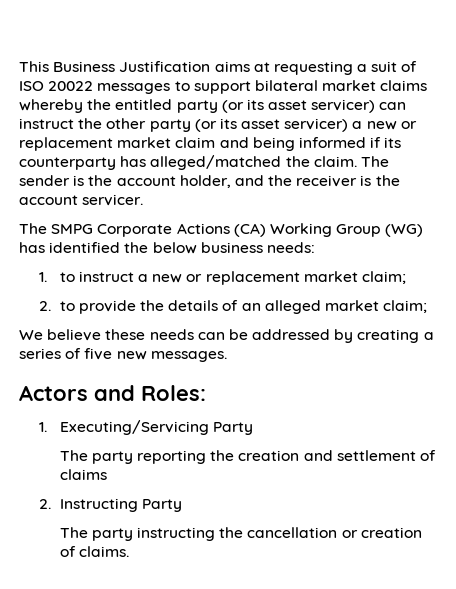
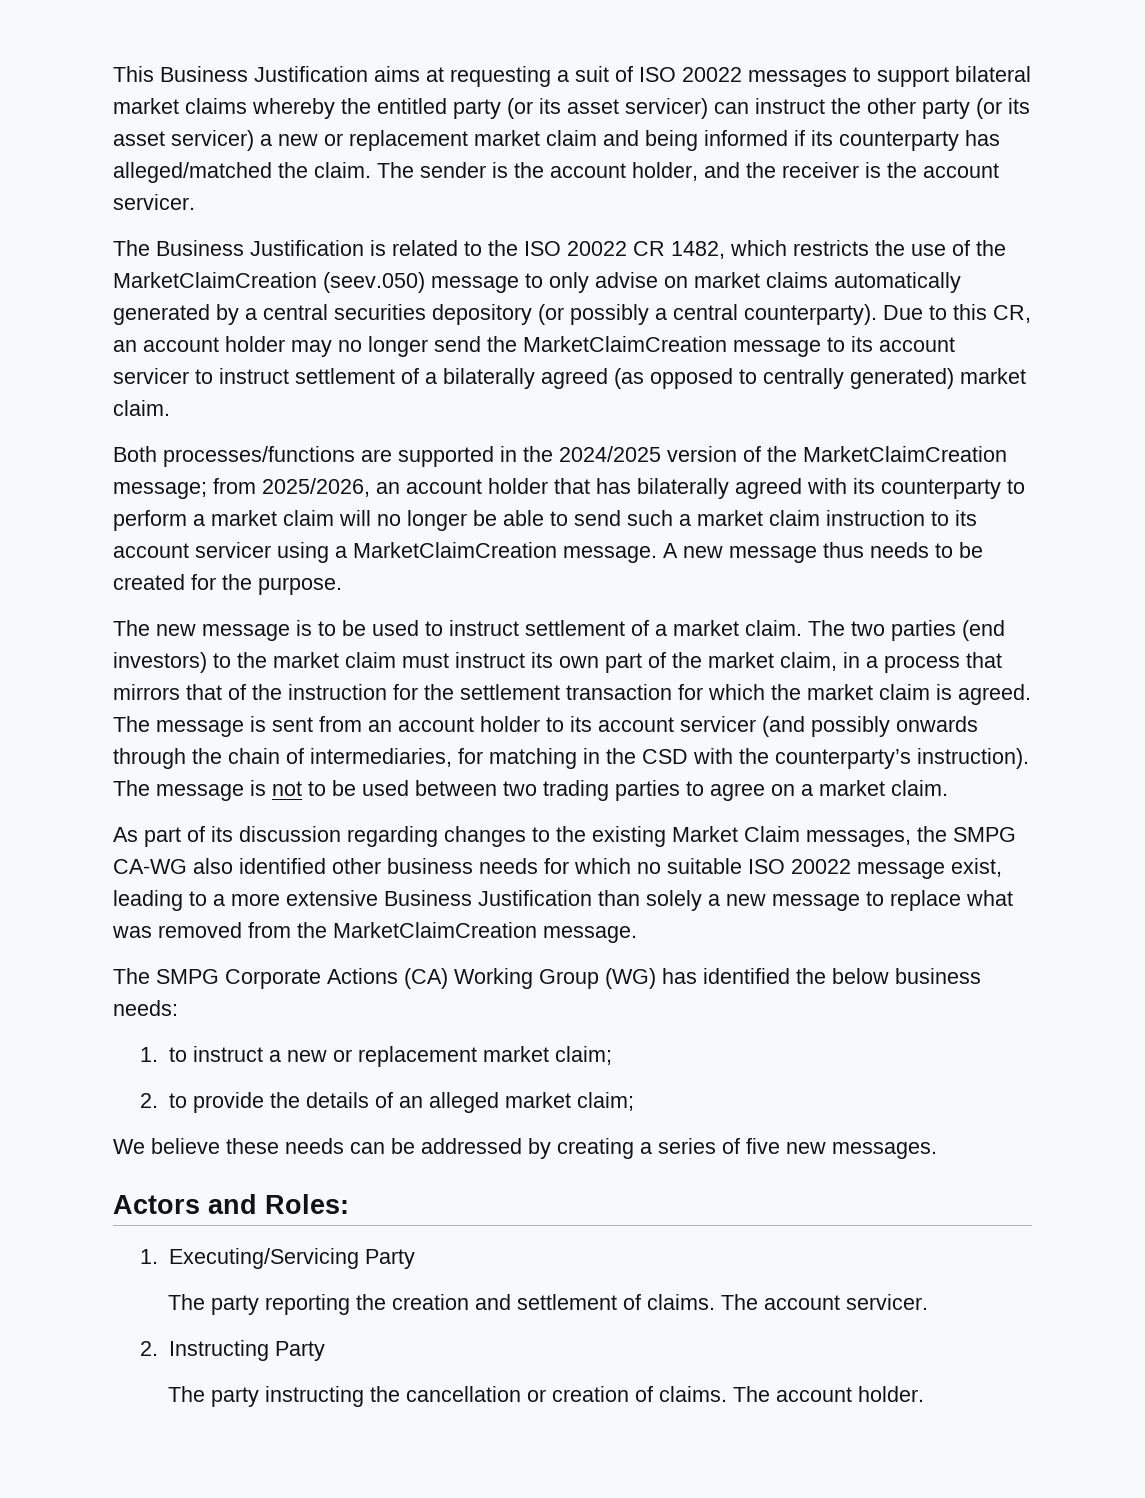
+ The Business Justification is related to the ISO 20022 CR 1482, which restricts the use of the MarketClaimCreation (seev.050) message to only advise on market claims automatically generated by a central securities depository (or possibly a central counterparty). Due to this CR, an account holder may no longer send the MarketClaimCreation message to its account servicer to instruct settlement of a bilaterally agreed (as opposed to centrally generated) market claim.
+ Both processes/functions are supported in the 2024/2025 version of the MarketClaimCreation message; from 2025/2026, an account holder that has bilaterally agreed with its counterparty to perform a market claim will no longer be able to send such a market claim instruction to its account servicer using a MarketClaimCreation message. A new message thus needs to be created for the purpose.
+ The new message is to be used to instruct settlement of a market claim. The two parties (end investors) to the market claim must instruct its own part of the market claim, in a process that mirrors that of the instruction for the settlement transaction for which the market claim is agreed. The message is sent from an account holder to its account servicer (and possibly onwards through the chain of intermediaries, for matching in the CSD with the counterparty’s instruction). The message is not to be used between two trading parties to agree on a market claim.
+ As part of its discussion regarding changes to the existing Market Claim messages, the SMPG CA-WG also identified other business needs for which no suitable ISO 20022 message exist, leading to a more extensive Business Justification than solely a new message to replace what was removed from the MarketClaimCreation message.
- The party reporting the creation and settlement of claims
+ The party reporting the creation and settlement of claims. The account servicer.
+ The account holder.

